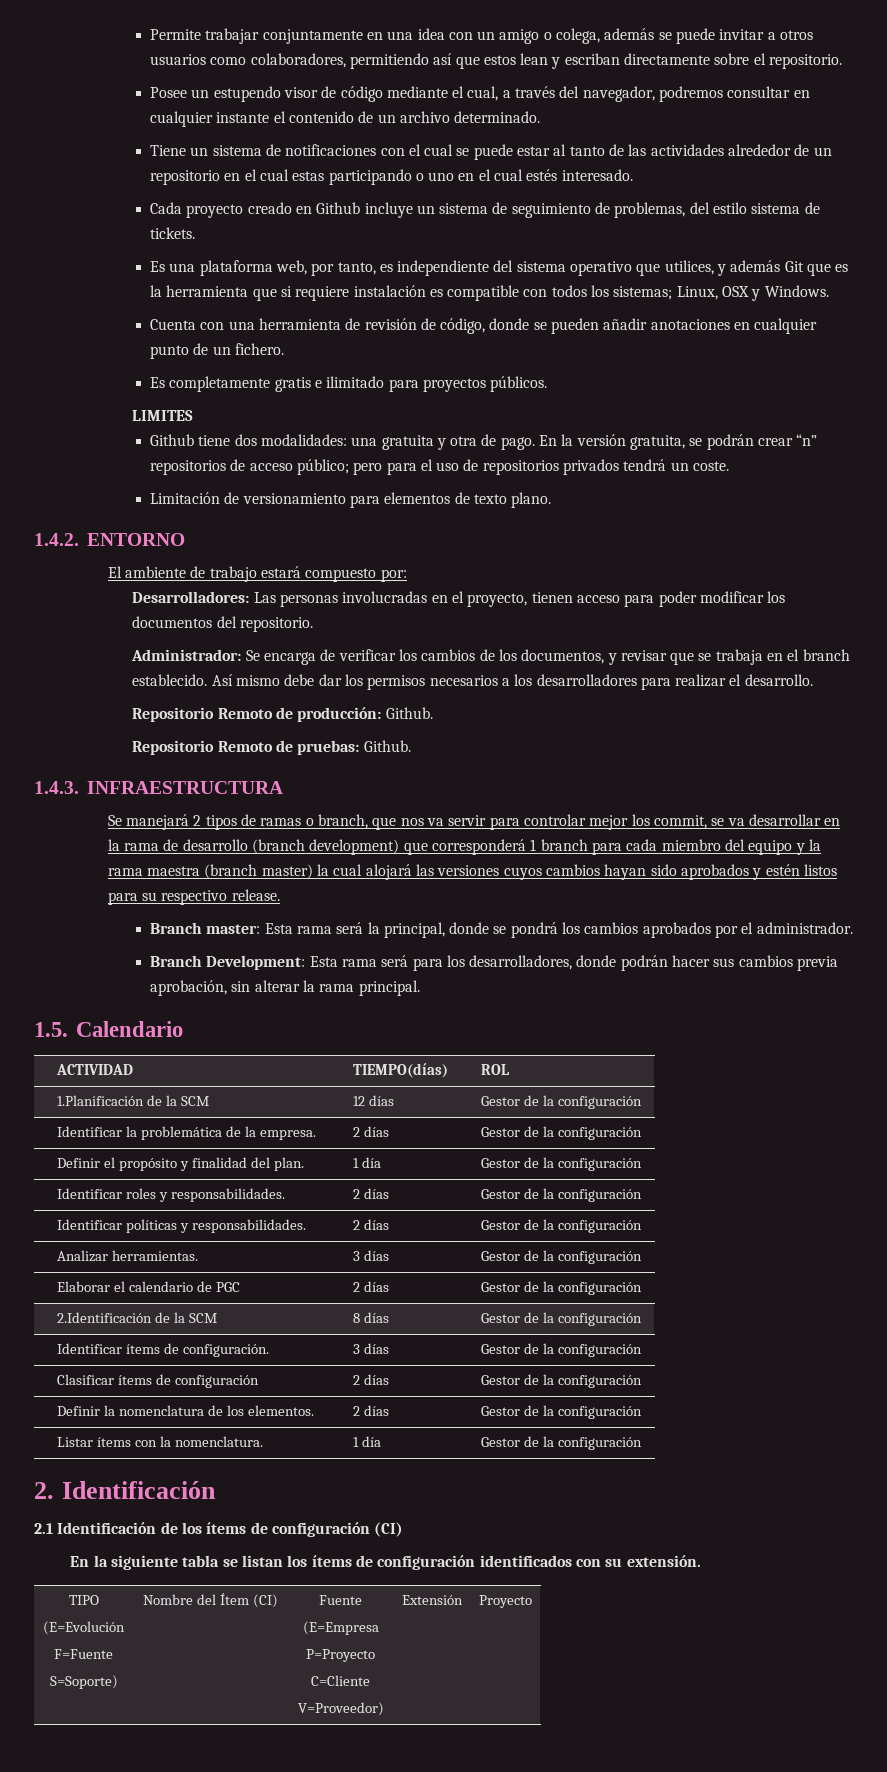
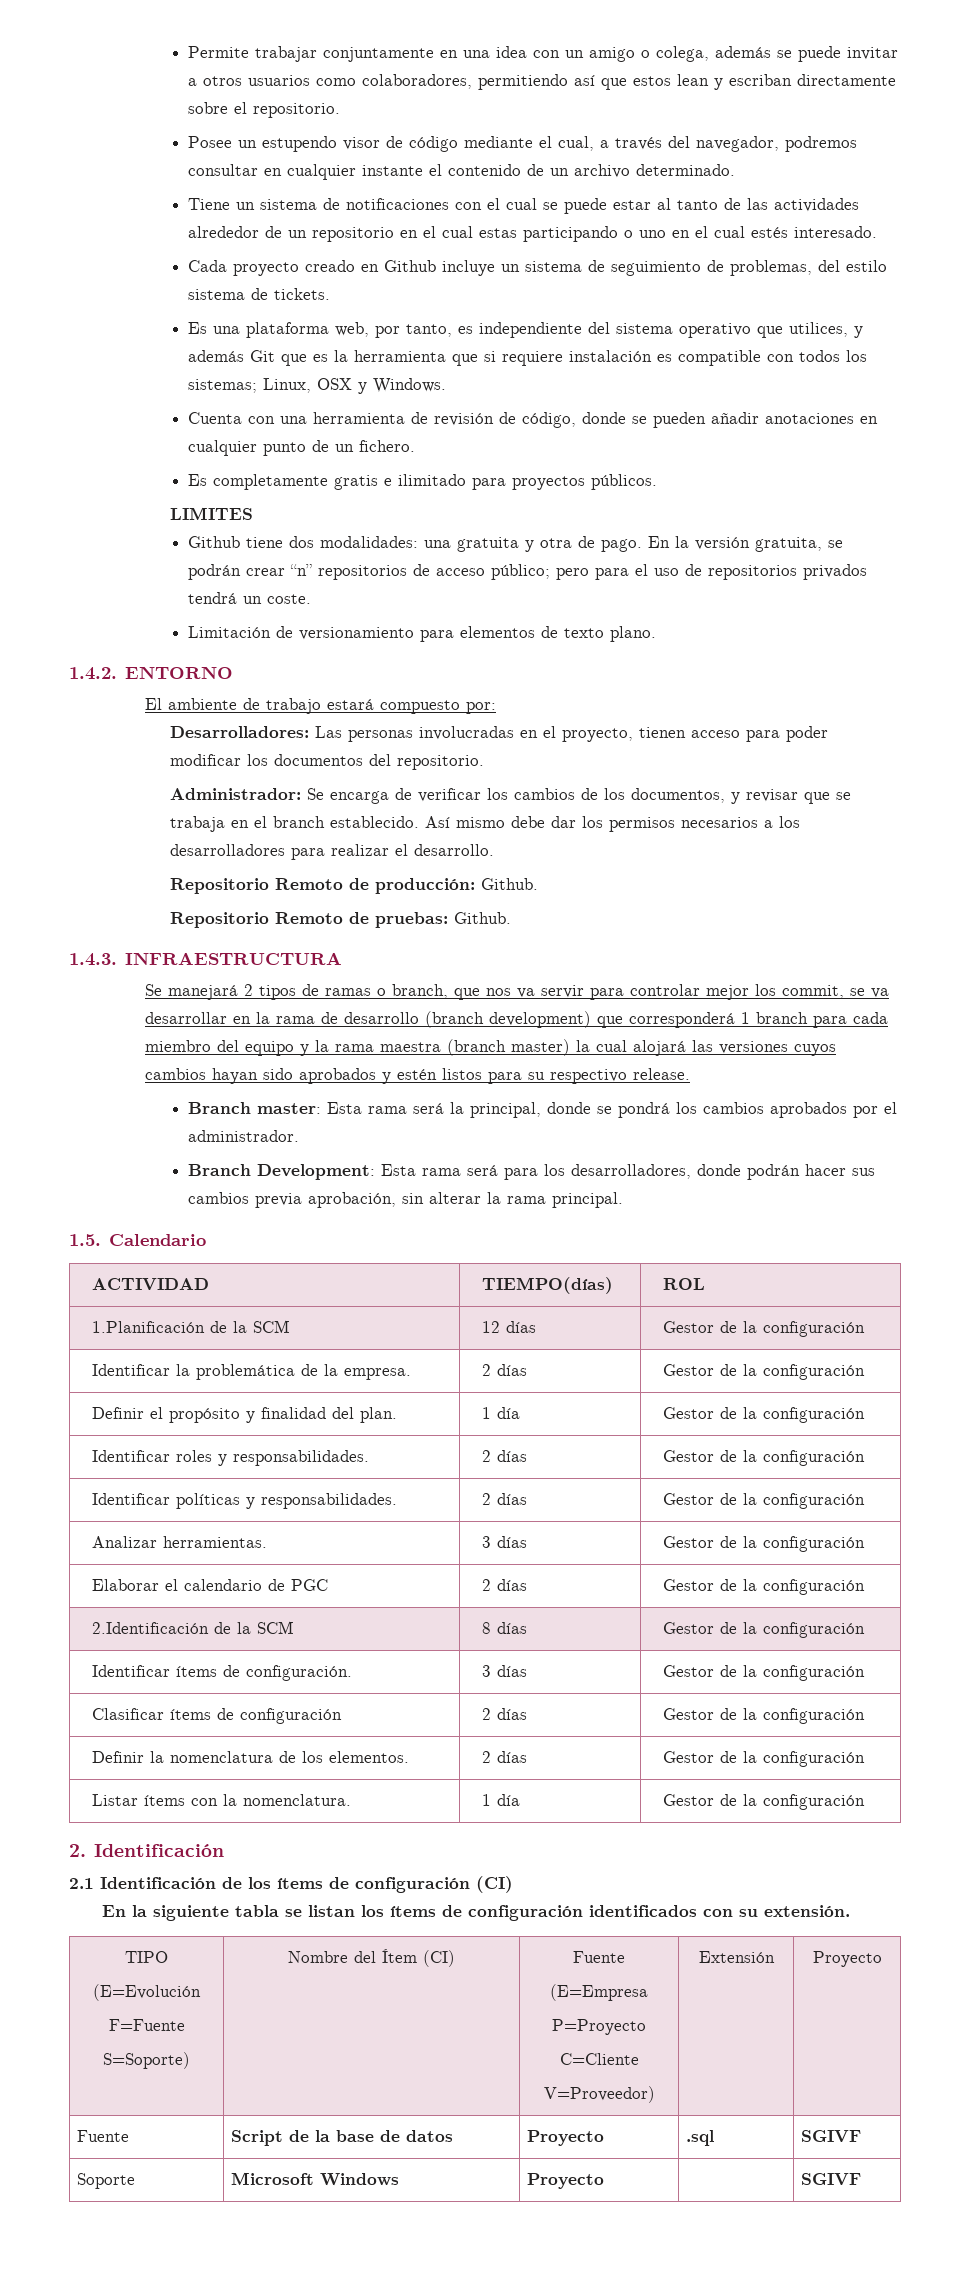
+ Fuente | Script de la base de datos | Proyecto | .sql | SGIVF
+ Soporte | Microsoft Windows | Proyecto | | SGIVF

